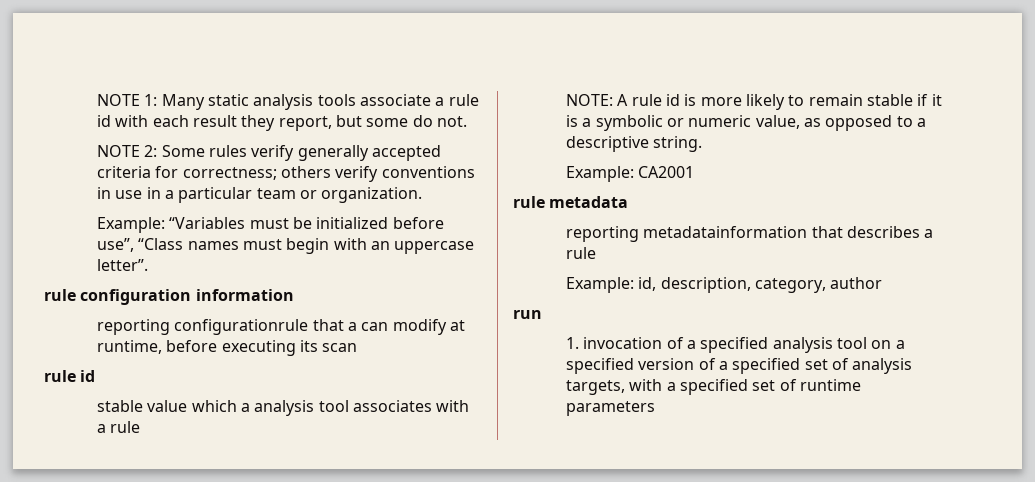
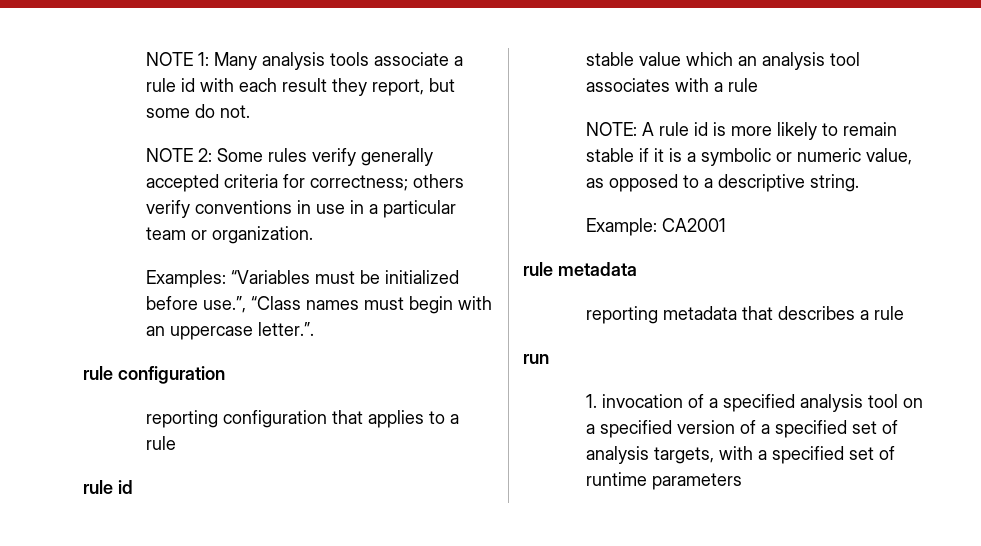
- NOTE 1: Many static analysis tools associate a rule id with each result they report, but some do not.
+ NOTE 1: Many analysis tools associate a rule id with each result they report, but some do not.
- Example: “Variables must be initialized before use”, “Class names must begin with an uppercase letter”.
+ Examples: “Variables must be initialized before use.”, “Class names must begin with an uppercase letter.”.
- rule configuration information
- reporting configurationrule that a can modify at runtime, before executing its scan
+ rule configuration
+ reporting configuration that applies to a rule
- stable value which a analysis tool associates with a rule
+ stable value which an analysis tool associates with a rule
- reporting metadatainformation that describes a rule
+ reporting metadata that describes a rule
- Example: id, description, category, author

